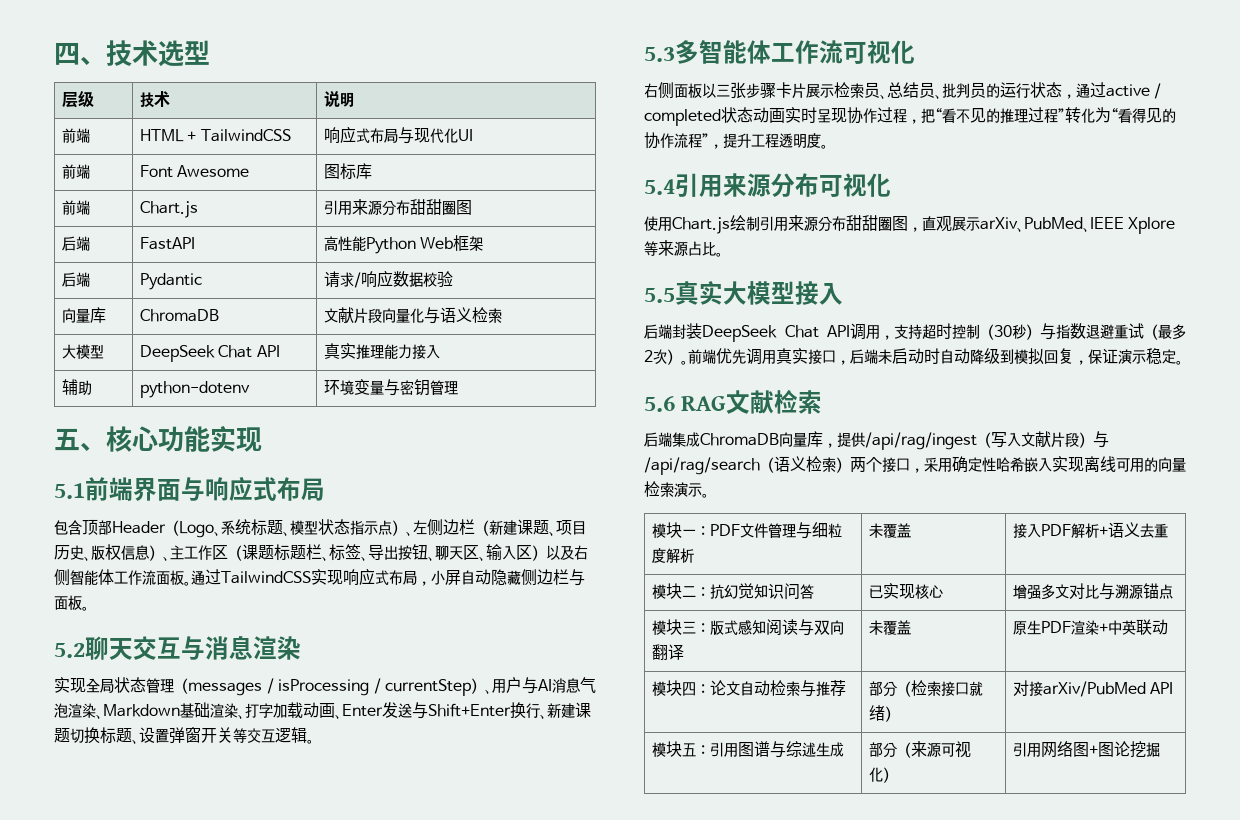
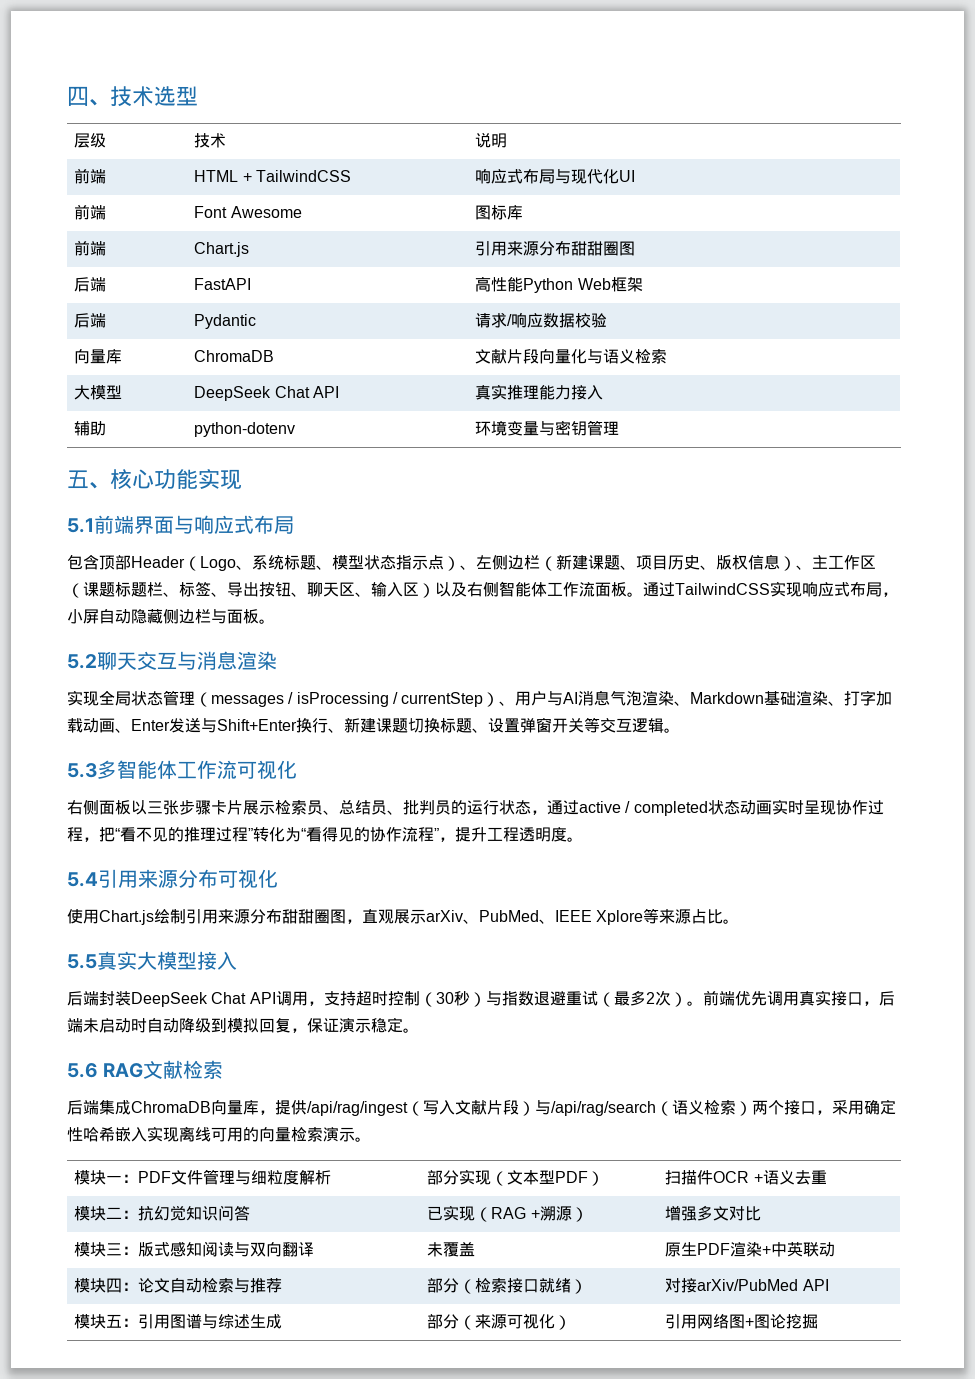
- 模块一：PDF文件管理与细粒度解析 | 未覆盖 | 接入PDF解析+语义去重
+ 模块一：PDF文件管理与细粒度解析 | 部分实现（文本型PDF） | 扫描件OCR +语义去重
- 模块二：抗幻觉知识问答 | 已实现核心 | 增强多文对比与溯源锚点
+ 模块二：抗幻觉知识问答 | 已实现（RAG +溯源） | 增强多文对比

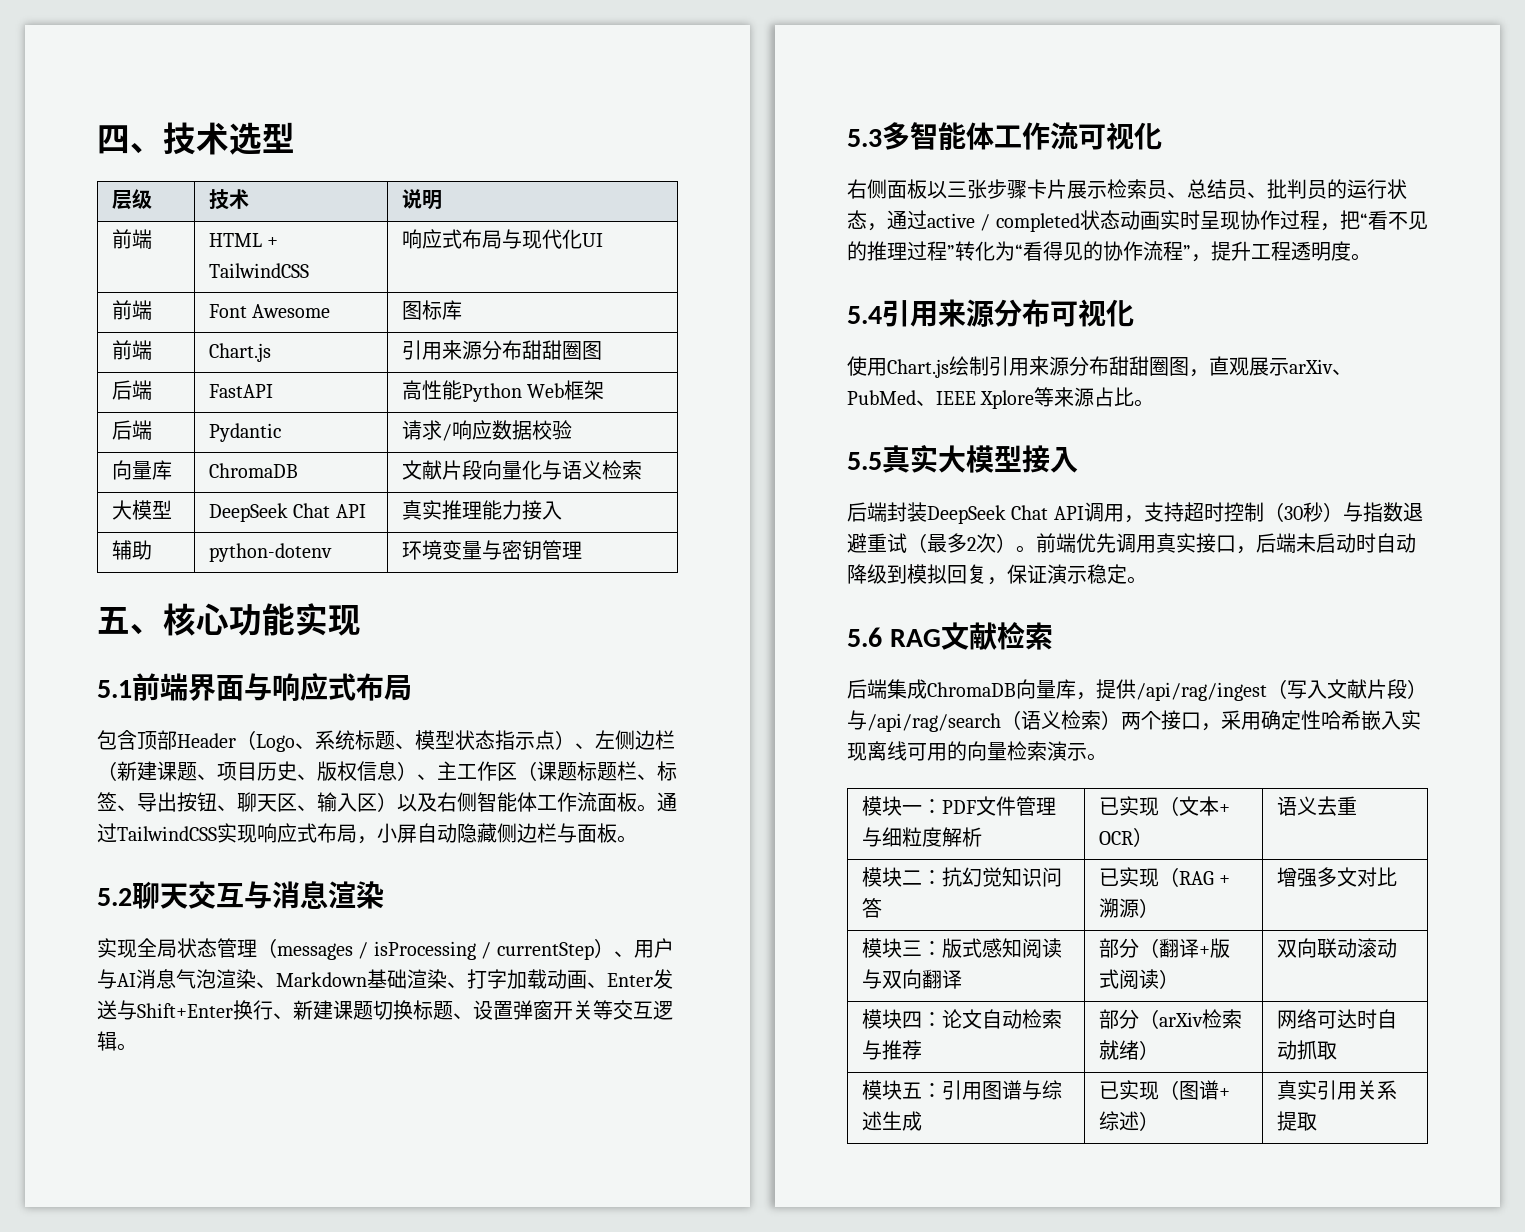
- 模块一：PDF文件管理与细粒度解析 | 部分实现（文本型PDF） | 扫描件OCR +语义去重
+ 模块一：PDF文件管理与细粒度解析 | 已实现（文本+ OCR） | 语义去重
- 模块三：版式感知阅读与双向翻译 | 未覆盖 | 原生PDF渲染+中英联动
+ 模块三：版式感知阅读与双向翻译 | 部分（翻译+版式阅读） | 双向联动滚动
- 模块四：论文自动检索与推荐 | 部分（检索接口就绪） | 对接arXiv/PubMed API
+ 模块四：论文自动检索与推荐 | 部分（arXiv检索就绪） | 网络可达时自动抓取
- 模块五：引用图谱与综述生成 | 部分（来源可视化） | 引用网络图+图论挖掘
+ 模块五：引用图谱与综述生成 | 已实现（图谱+综述） | 真实引用关系提取

